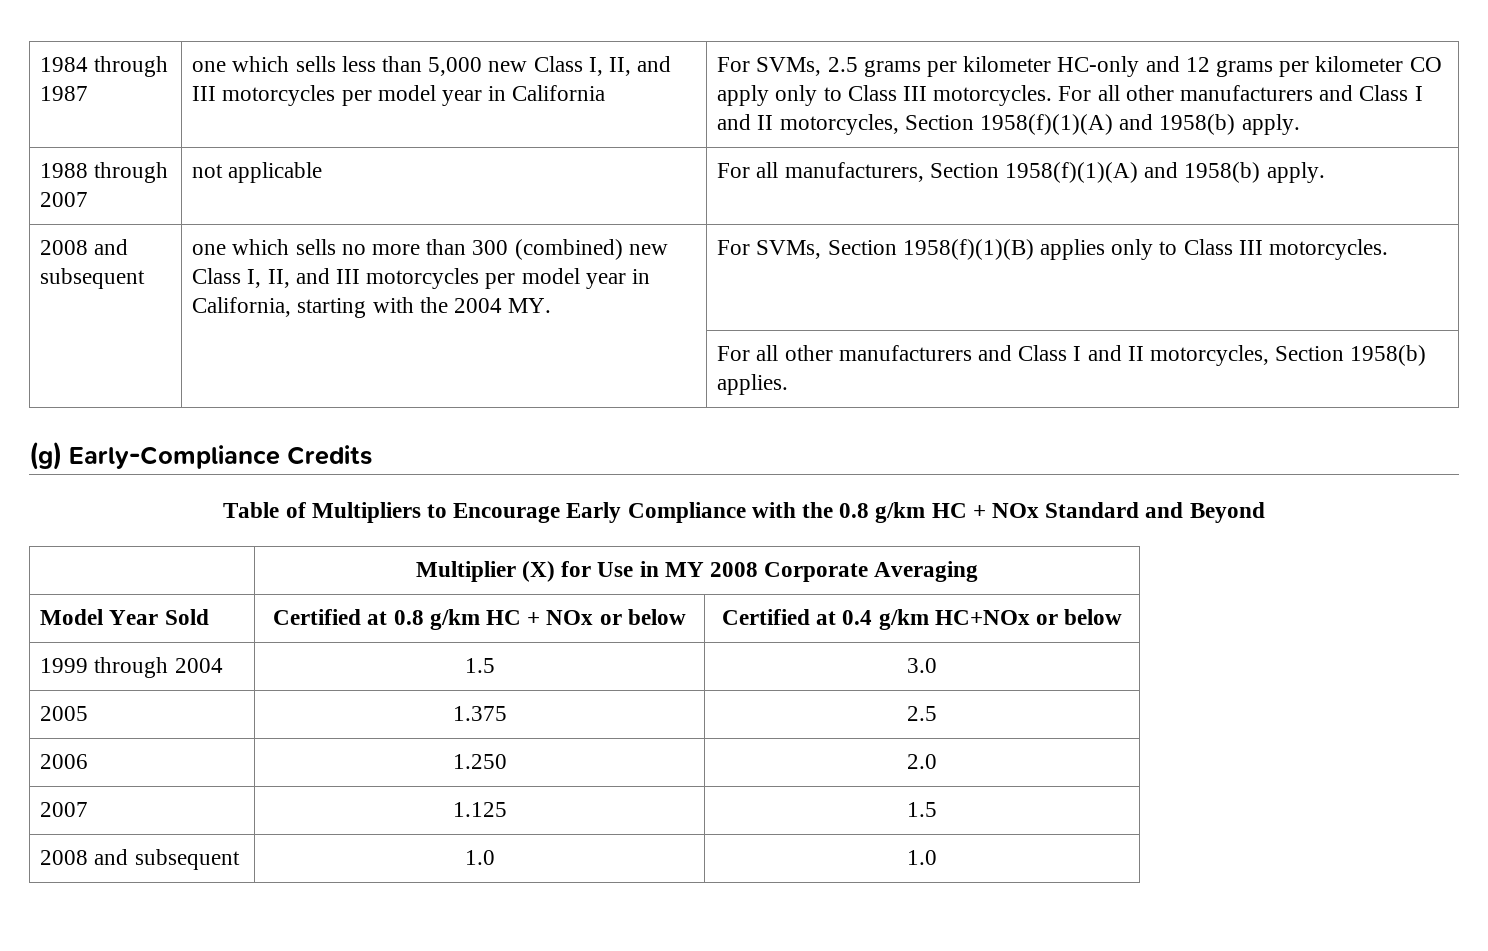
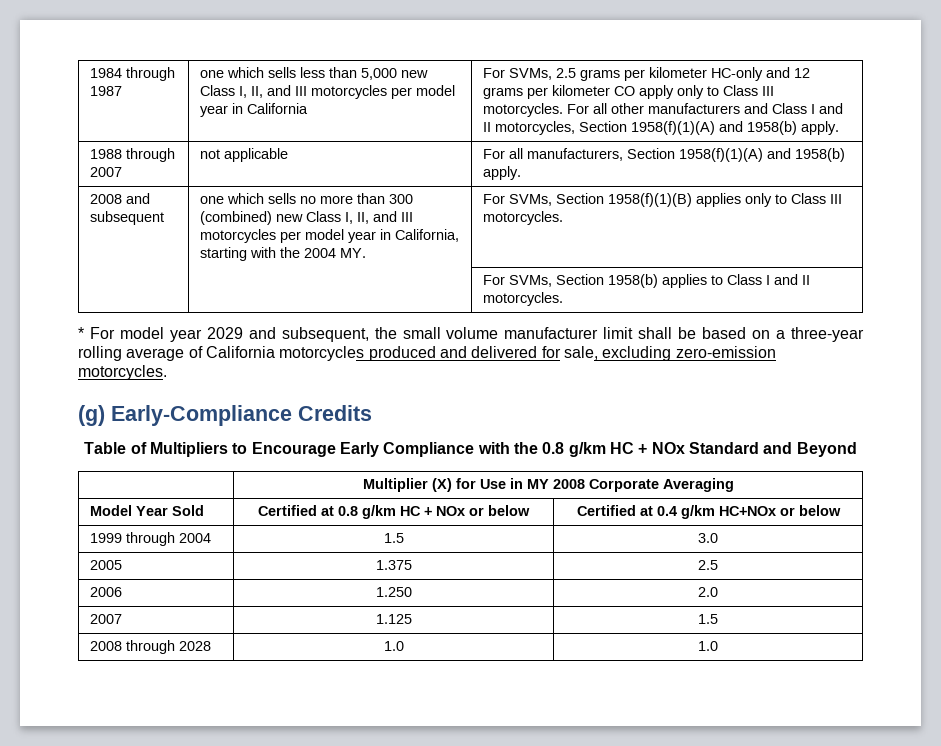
- | | For all other manufacturers and Class I and II motorcycles, Section 1958(b) applies.
+ | | For SVMs, Section 1958(b) applies to Class I and II motorcycles.
+ * For model year 2029 and subsequent, the small volume manufacturer limit shall be based on a three-year rolling average of California motorcycles produced and delivered for sale, excluding zero-emission motorcycles.
- 2008 and subsequent | 1.0 | 1.0
+ 2008 through 2028 | 1.0 | 1.0

